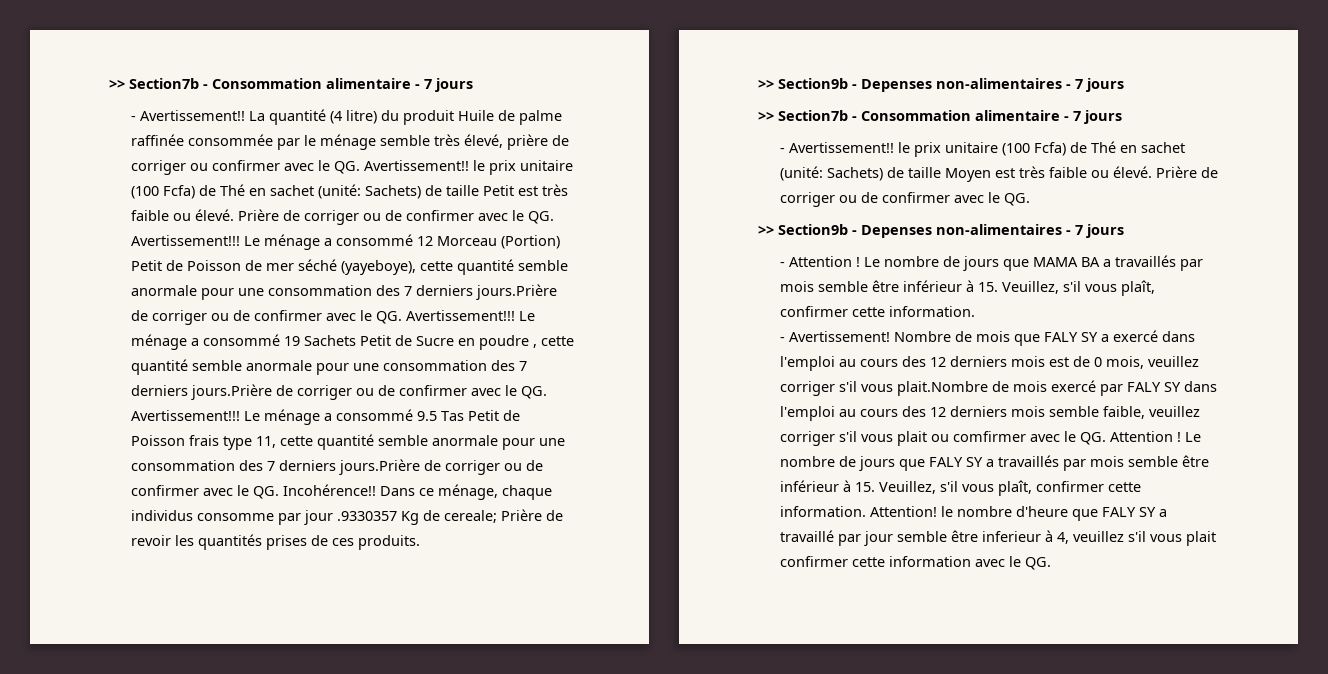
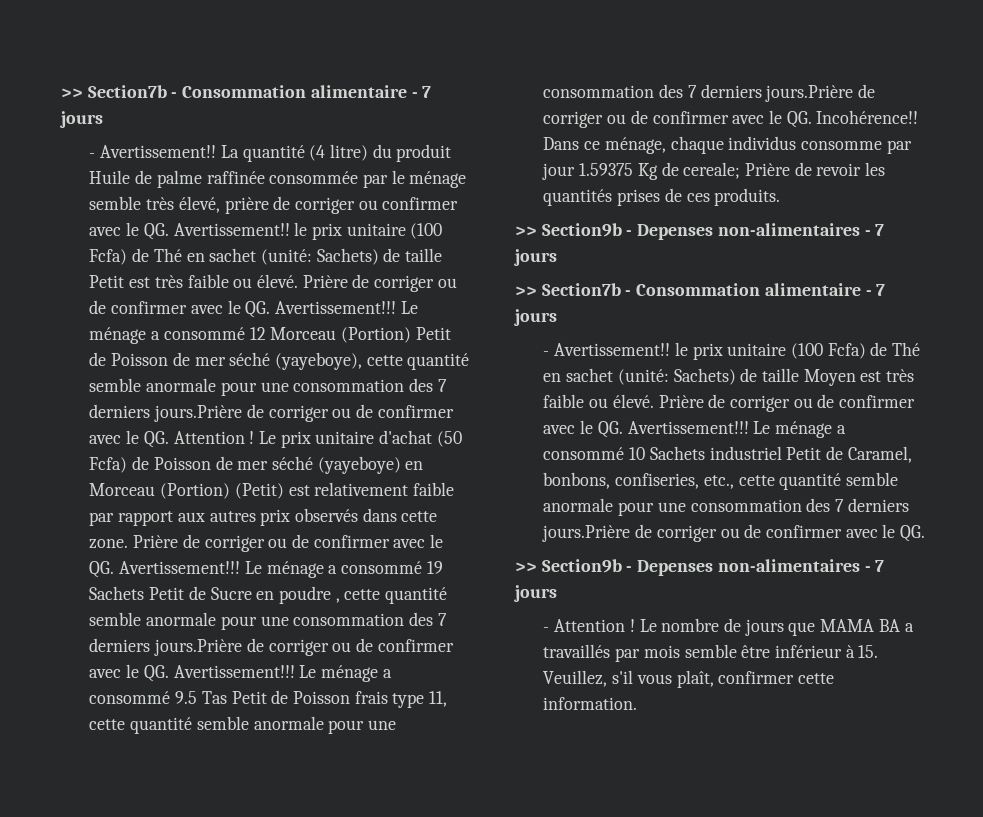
- Le ménage a consommé 12 Morceau (Portion) Petit de Poisson de mer séché (yayeboye), cette quantité semble anormale pour une consommation des 7 derniers jours.Prière de corriger ou de confirmer avec le QG. Avertissement!!!
+ Le ménage a consommé 12 Morceau (Portion) Petit de Poisson de mer séché (yayeboye), cette quantité semble anormale pour une consommation des 7 derniers jours.Prière de corriger ou de confirmer avec le QG. Attention ! Le prix unitaire d'achat (50 Fcfa) de Poisson de mer séché (yayeboye) en Morceau (Portion) (Petit) est relativement faible par rapport aux autres prix observés dans cette zone. Prière de corriger ou de confirmer avec le QG. Avertissement!!!
- Dans ce ménage, chaque individus consomme par jour .9330357 Kg de cereale; Prière de revoir les quantités prises de ces produits.
+ Dans ce ménage, chaque individus consomme par jour 1.59375 Kg de cereale; Prière de revoir les quantités prises de ces produits.
- - Avertissement!! le prix unitaire (100 Fcfa) de Thé en sachet (unité: Sachets) de taille Moyen est très faible ou élevé. Prière de corriger ou de confirmer avec le QG.
+ - Avertissement!! le prix unitaire (100 Fcfa) de Thé en sachet (unité: Sachets) de taille Moyen est très faible ou élevé. Prière de corriger ou de confirmer avec le QG. Avertissement!!! Le ménage a consommé 10 Sachets industriel Petit de Caramel, bonbons, confiseries, etc., cette quantité semble anormale pour une consommation des 7 derniers jours.Prière de corriger ou de confirmer avec le QG.
- - Avertissement! Nombre de mois que FALY SY a exercé dans l'emploi au cours des 12 derniers mois est de 0 mois, veuillez corriger s'il vous plait.Nombre de mois exercé par FALY SY dans l'emploi au cours des 12 derniers mois semble faible, veuillez corriger s'il vous plait ou comfirmer avec le QG. Attention ! Le nombre de jours que FALY SY a travaillés par mois semble être inférieur à 15. Veuillez, s'il vous plaît, confirmer cette information. Attention! le nombre d'heure que FALY SY a travaillé par jour semble être inferieur à 4, veuillez s'il vous plait confirmer cette information avec le QG.

